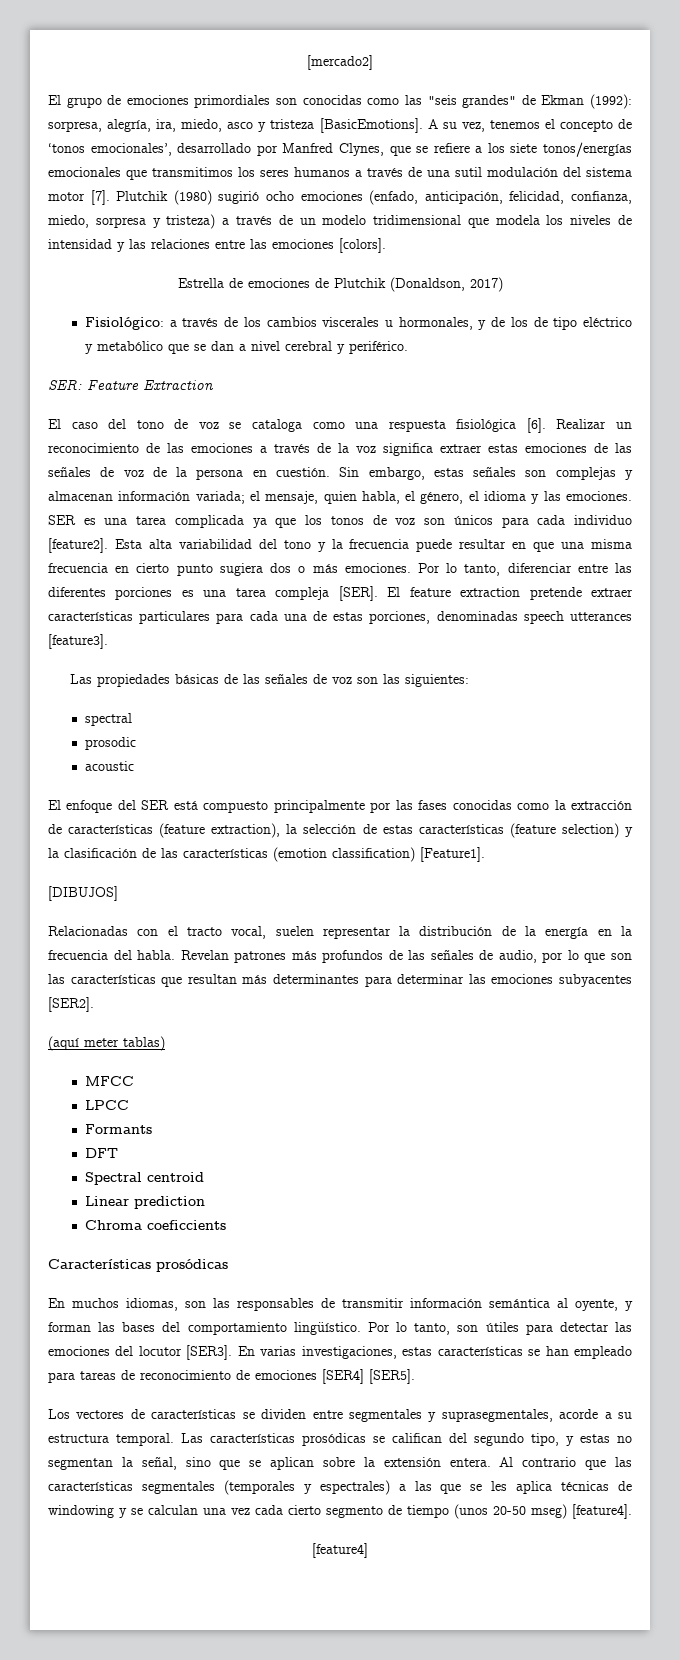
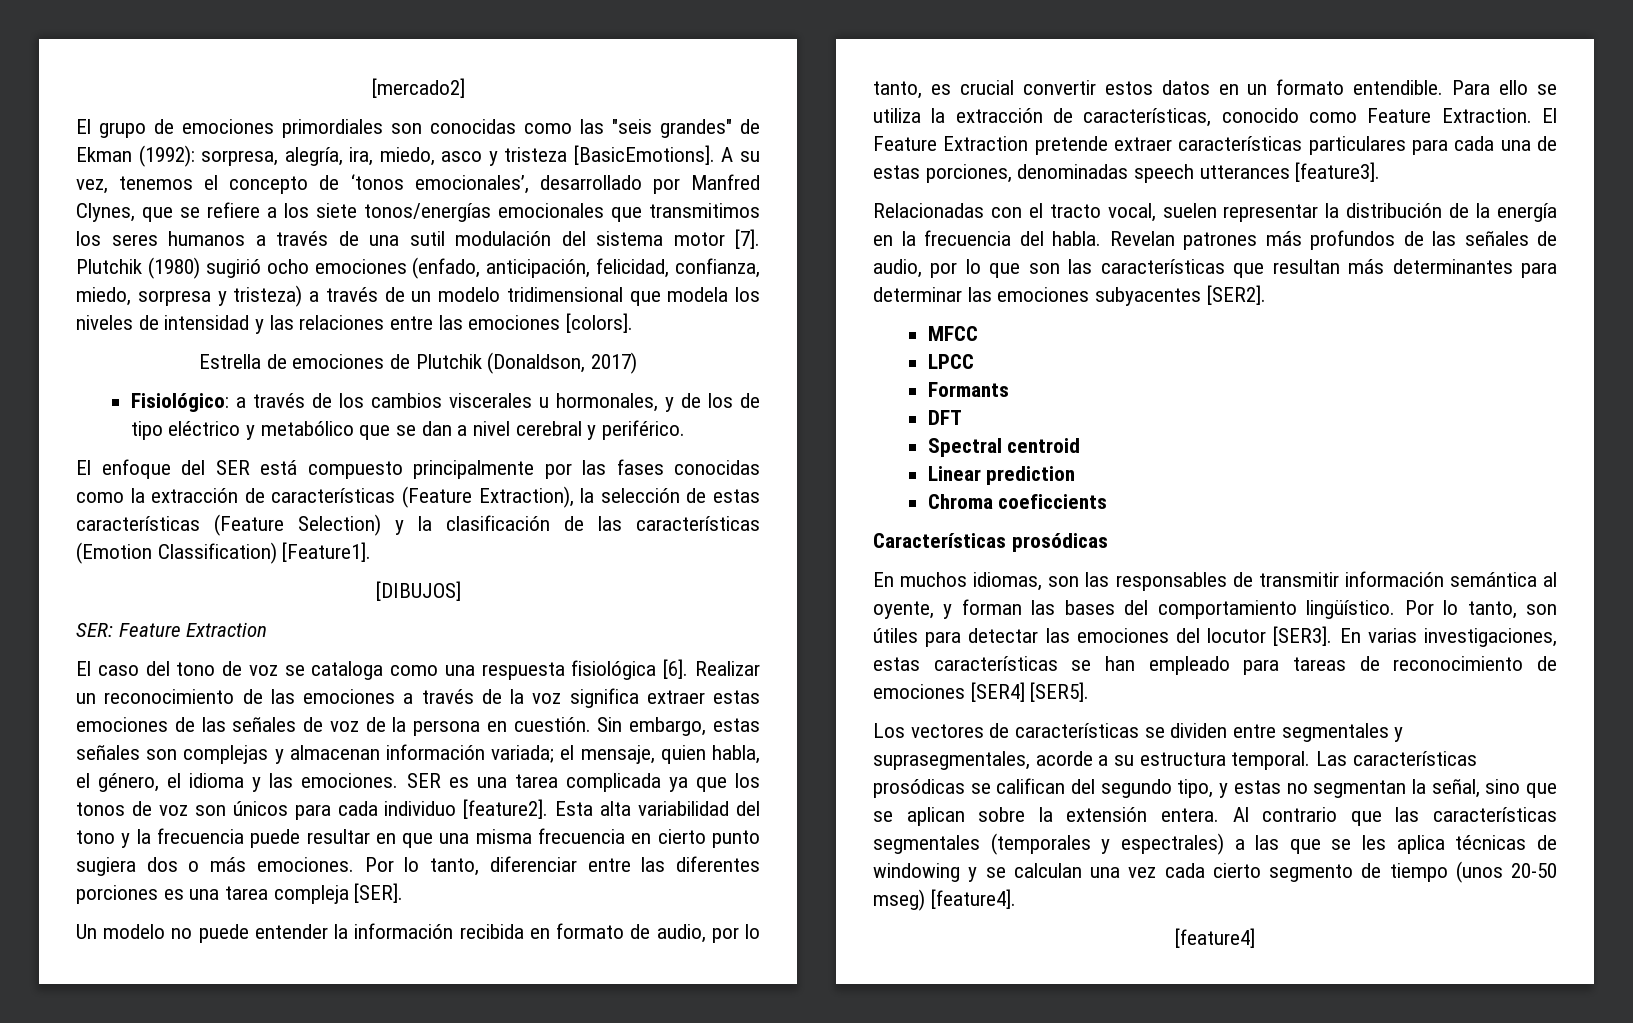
+ El enfoque del SER está compuesto principalmente por las fases conocidas como la extracción de características (Feature Extraction), la selección de estas características (Feature Selection) y la clasificación de las características (Emotion Classification) [Feature1].
+ [DIBUJOS]
- Por lo tanto, diferenciar entre las diferentes porciones es una tarea compleja [SER]. El feature extraction pretende extraer características particulares para cada una de estas porciones, denominadas speech utterances [feature3].
+ Por lo tanto, diferenciar entre las diferentes porciones es una tarea compleja [SER].
+ Un modelo no puede entender la información recibida en formato de audio, por lo tanto, es crucial convertir estos datos en un formato entendible. Para ello se utiliza la extracción de características, conocido como Feature Extraction. El Feature Extraction pretende extraer características particulares para cada una de estas porciones, denominadas speech utterances [feature3].
- Las propiedades básicas de las señales de voz son las siguientes:
- spectral
- prosodic
- acoustic
- El enfoque del SER está compuesto principalmente por las fases conocidas como la extracción de características (feature extraction), la selección de estas características (feature selection) y la clasificación de las características (emotion classification) [Feature1].
- [DIBUJOS]
- (aquí meter tablas)

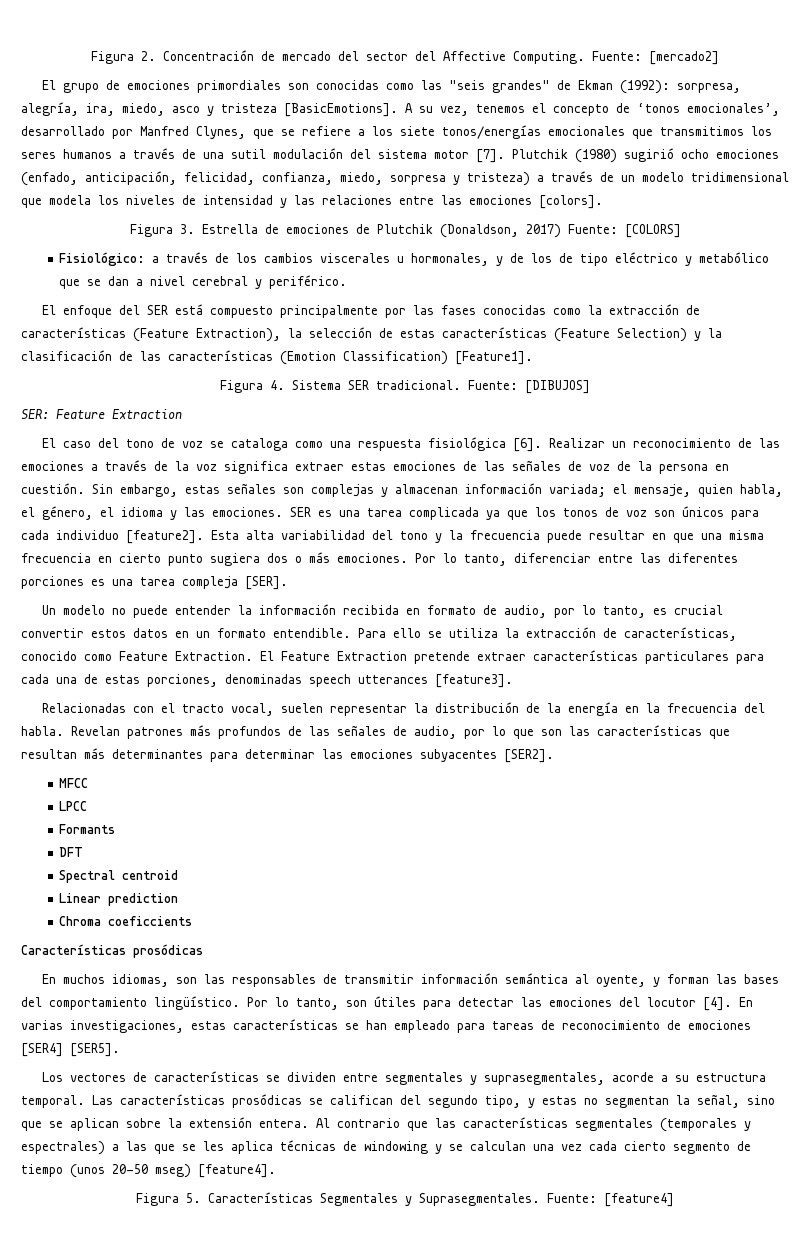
- [mercado2]
+ Figura 2. Concentración de mercado del sector del Affective Computing. Fuente: [mercado2]
- Estrella de emociones de Plutchik (Donaldson, 2017)
+ Figura 3. Estrella de emociones de Plutchik (Donaldson, 2017) Fuente: [COLORS]
- [DIBUJOS]
+ Figura 4. Sistema SER tradicional. Fuente: [DIBUJOS]
- Por lo tanto, son útiles para detectar las emociones del locutor [SER3].
+ Por lo tanto, son útiles para detectar las emociones del locutor [4].
- [feature4]
+ Figura 5. Características Segmentales y Suprasegmentales. Fuente: [feature4]

